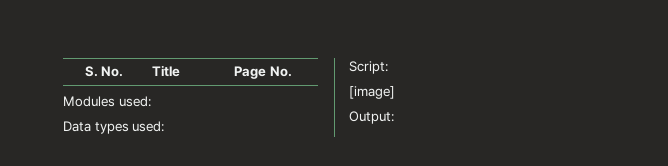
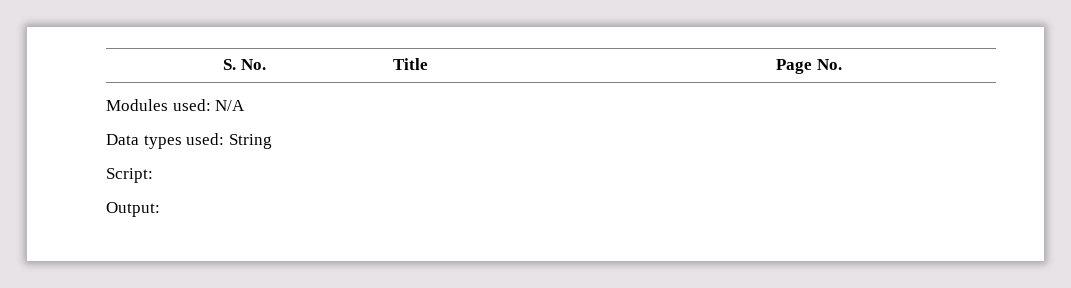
- Modules used:
+ Modules used: N/A
- Data types used:
+ Data types used: String
- [image]

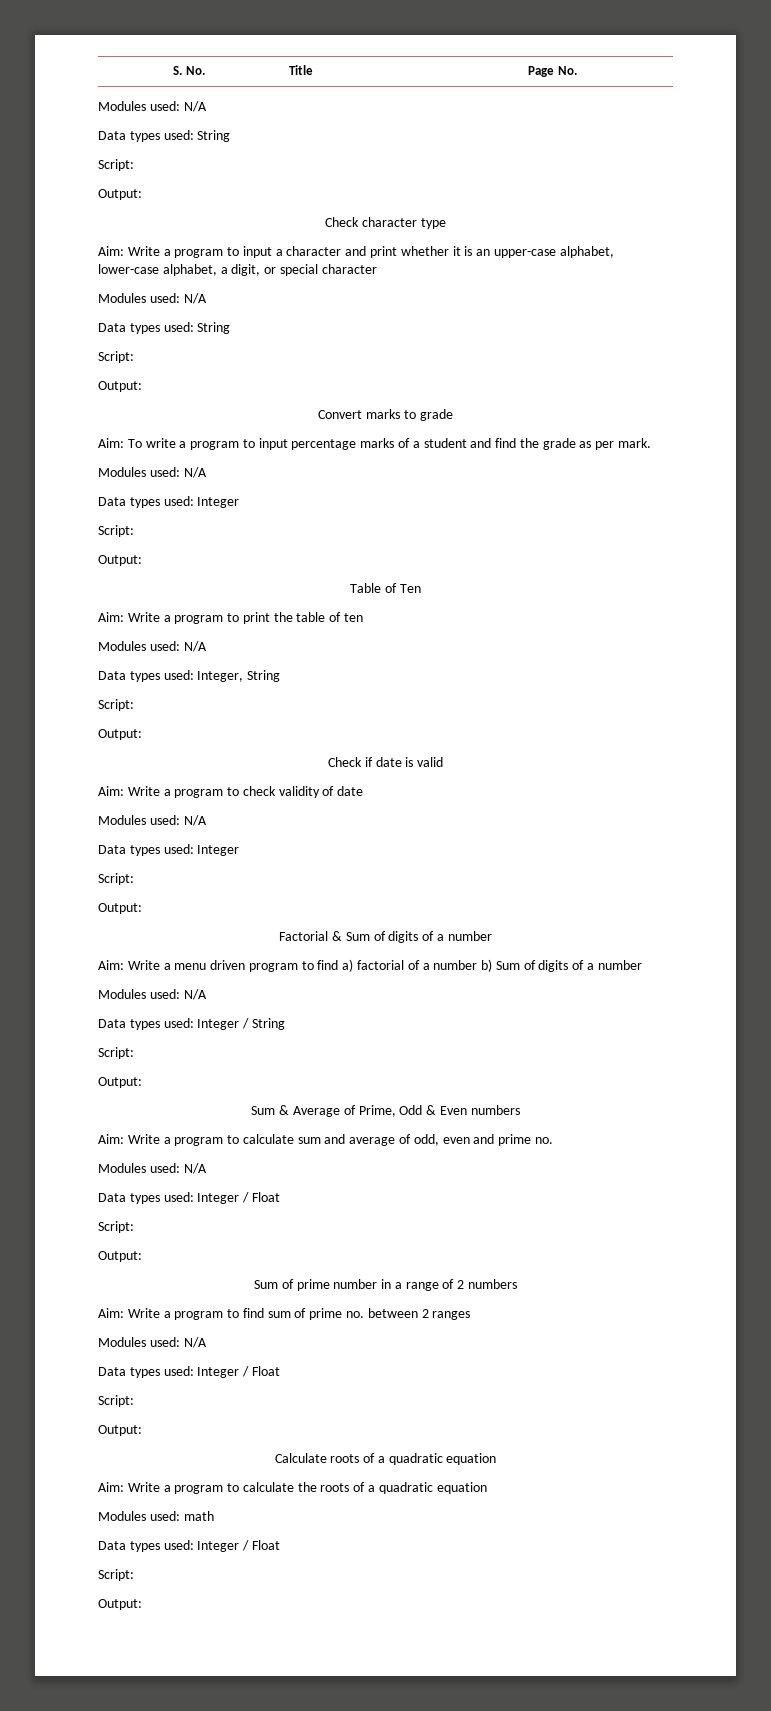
+ Check character type
+ Aim: Write a program to input a character and print whether it is an upper-case alphabet, lower-case alphabet, a digit, or special character
+ Modules used: N/A
+ Data types used: String
+ Script:
+ Output:
+ Convert marks to grade
+ Aim: To write a program to input percentage marks of a student and find the grade as per mark.
+ Modules used: N/A
+ Data types used: Integer
+ Script:
+ Output:
+ Table of Ten
+ Aim: Write a program to print the table of ten
+ Modules used: N/A
+ Data types used: Integer, String
+ Script:
+ Output:
+ Check if date is valid
+ Aim: Write a program to check validity of date
+ Modules used: N/A
+ Data types used: Integer
+ Script:
+ Output:
+ Factorial & Sum of digits of a number
+ Aim: Write a menu driven program to find a) factorial of a number b) Sum of digits of a number
+ Modules used: N/A
+ Data types used: Integer / String
+ Script:
+ Output:
+ Sum & Average of Prime, Odd & Even numbers
+ Aim: Write a program to calculate sum and average of odd, even and prime no.
+ Modules used: N/A
+ Data types used: Integer / Float
+ Script:
+ Output:
+ Sum of prime number in a range of 2 numbers
+ Aim: Write a program to find sum of prime no. between 2 ranges
+ Modules used: N/A
+ Data types used: Integer / Float
+ Script:
+ Output:
+ Calculate roots of a quadratic equation
+ Aim: Write a program to calculate the roots of a quadratic equation
+ Modules used: math
+ Data types used: Integer / Float
+ Script:
+ Output:

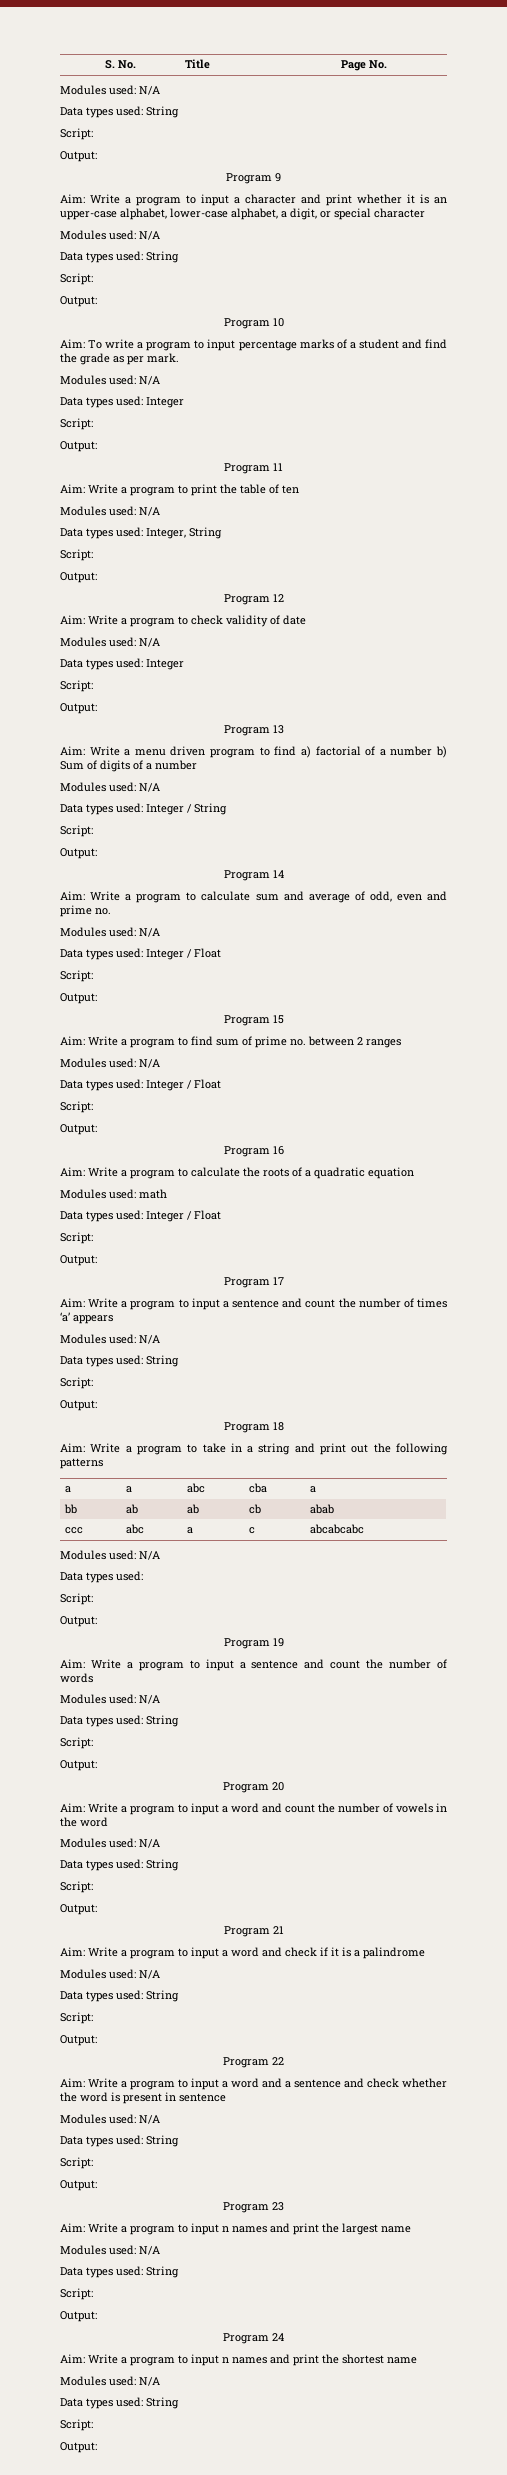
- Check character type
+ Program 9
- Convert marks to grade
+ Program 10
- Table of Ten
+ Program 11
- Check if date is valid
+ Program 12
- Factorial & Sum of digits of a number
+ Program 13
- Sum & Average of Prime, Odd & Even numbers
+ Program 14
- Sum of prime number in a range of 2 numbers
+ Program 15
- Calculate roots of a quadratic equation
+ Program 16
+ Program 17
+ Aim: Write a program to input a sentence and count the number of times ‘a’ appears
+ Modules used: N/A
+ Data types used: String
+ Script:
+ Output:
+ Program 18
+ Aim: Write a program to take in a string and print out the following patterns
+ a | a | abc | cba | a
+ bb | ab | ab | cb | abab
+ ccc | abc | a | c | abcabcabc
+ Modules used: N/A
+ Data types used:
+ Script:
+ Output:
+ Program 19
+ Aim: Write a program to input a sentence and count the number of words
+ Modules used: N/A
+ Data types used: String
+ Script:
+ Output:
+ Program 20
+ Aim: Write a program to input a word and count the number of vowels in the word
+ Modules used: N/A
+ Data types used: String
+ Script:
+ Output:
+ Program 21
+ Aim: Write a program to input a word and check if it is a palindrome
+ Modules used: N/A
+ Data types used: String
+ Script:
+ Output:
+ Program 22
+ Aim: Write a program to input a word and a sentence and check whether the word is present in sentence
+ Modules used: N/A
+ Data types used: String
+ Script:
+ Output:
+ Program 23
+ Aim: Write a program to input n names and print the largest name
+ Modules used: N/A
+ Data types used: String
+ Script:
+ Output:
+ Program 24
+ Aim: Write a program to input n names and print the shortest name
+ Modules used: N/A
+ Data types used: String
+ Script:
+ Output:

